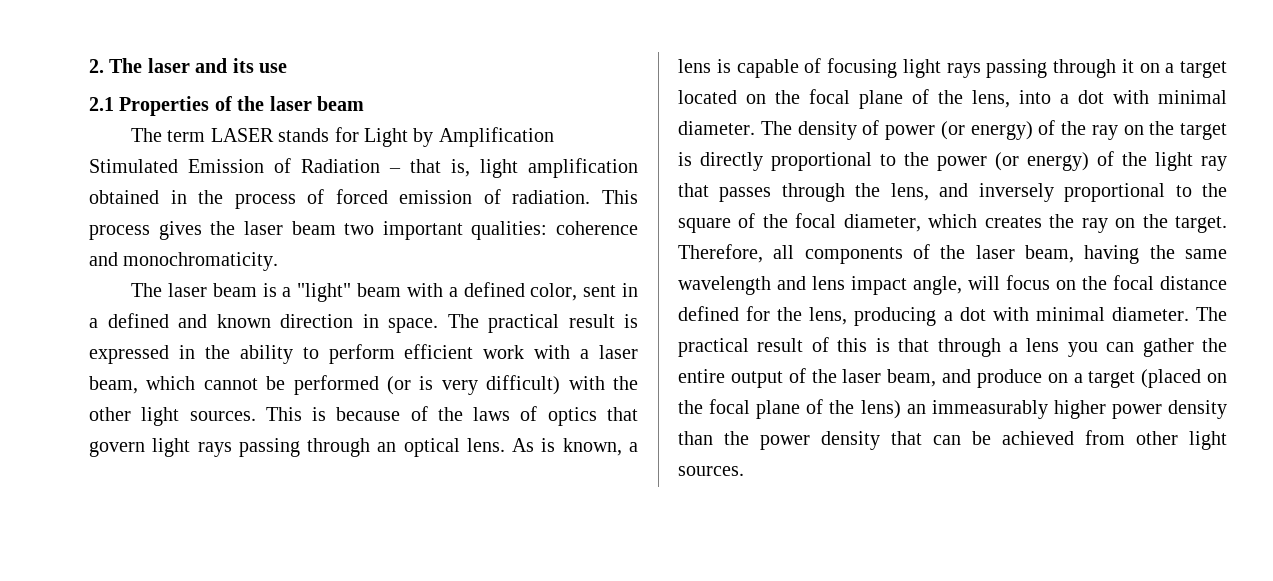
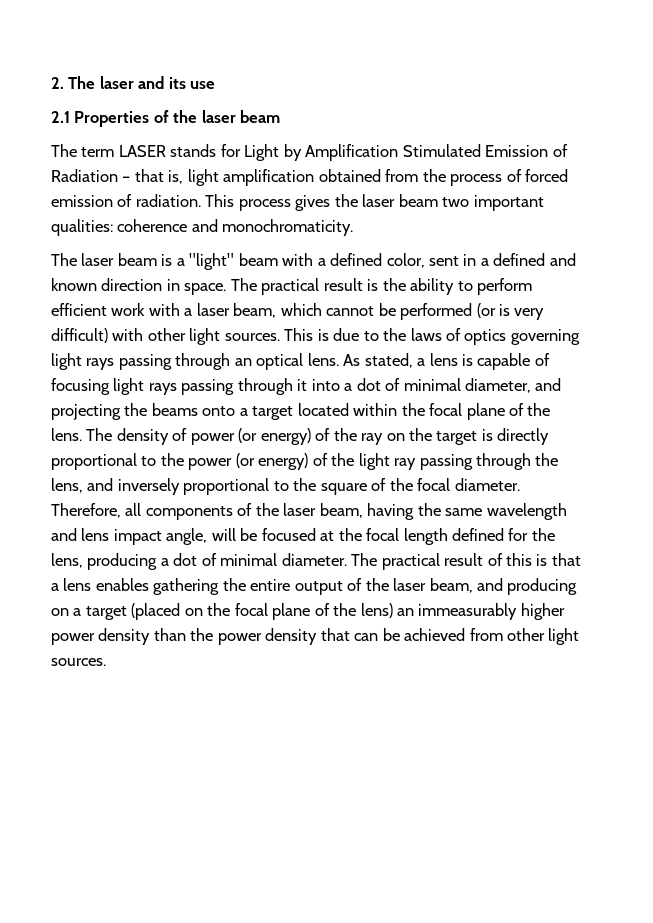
- The term LASER stands for Light by Amplification Stimulated Emission of Radiation – that is, light amplification obtained in the process of forced emission of radiation.
+ The term LASER stands for Light by Amplification Stimulated Emission of Radiation – that is, light amplification obtained from the process of forced emission of radiation.
- The practical result is expressed in the ability to perform efficient work with a laser beam, which cannot be performed (or is very difficult) with the other light sources.
+ The practical result is the ability to perform efficient work with a laser beam, which cannot be performed (or is very difficult) with other light sources.
- This is because of the laws of optics that govern light rays passing through an optical lens.
+ This is due to the laws of optics governing light rays passing through an optical lens.
- As is known, a lens is capable of focusing light rays passing through it on a target located on the focal plane of the lens, into a dot with minimal diameter.
+ As stated, a lens is capable of focusing light rays passing through it into a dot of minimal diameter, and projecting the beams onto a target located within the focal plane of the lens.
- The density of power (or energy) of the ray on the target is directly proportional to the power (or energy) of the light ray that passes through the lens, and inversely proportional to the square of the focal diameter, which creates the ray on the target.
+ The density of power (or energy) of the ray on the target is directly proportional to the power (or energy) of the light ray passing through the lens, and inversely proportional to the square of the focal diameter.
- Therefore, all components of the laser beam, having the same wavelength and lens impact angle, will focus on the focal distance defined for the lens, producing a dot with minimal diameter.
+ Therefore, all components of the laser beam, having the same wavelength and lens impact angle, will be focused at the focal length defined for the lens, producing a dot of minimal diameter.
- The practical result of this is that through a lens you can gather the entire output of the laser beam, and produce on a target (placed on the focal plane of the lens) an immeasurably higher power density than the power density that can be achieved from other light sources.
+ The practical result of this is that a lens enables gathering the entire output of the laser beam, and producing on a target (placed on the focal plane of the lens) an immeasurably higher power density than the power density that can be achieved from other light sources.

